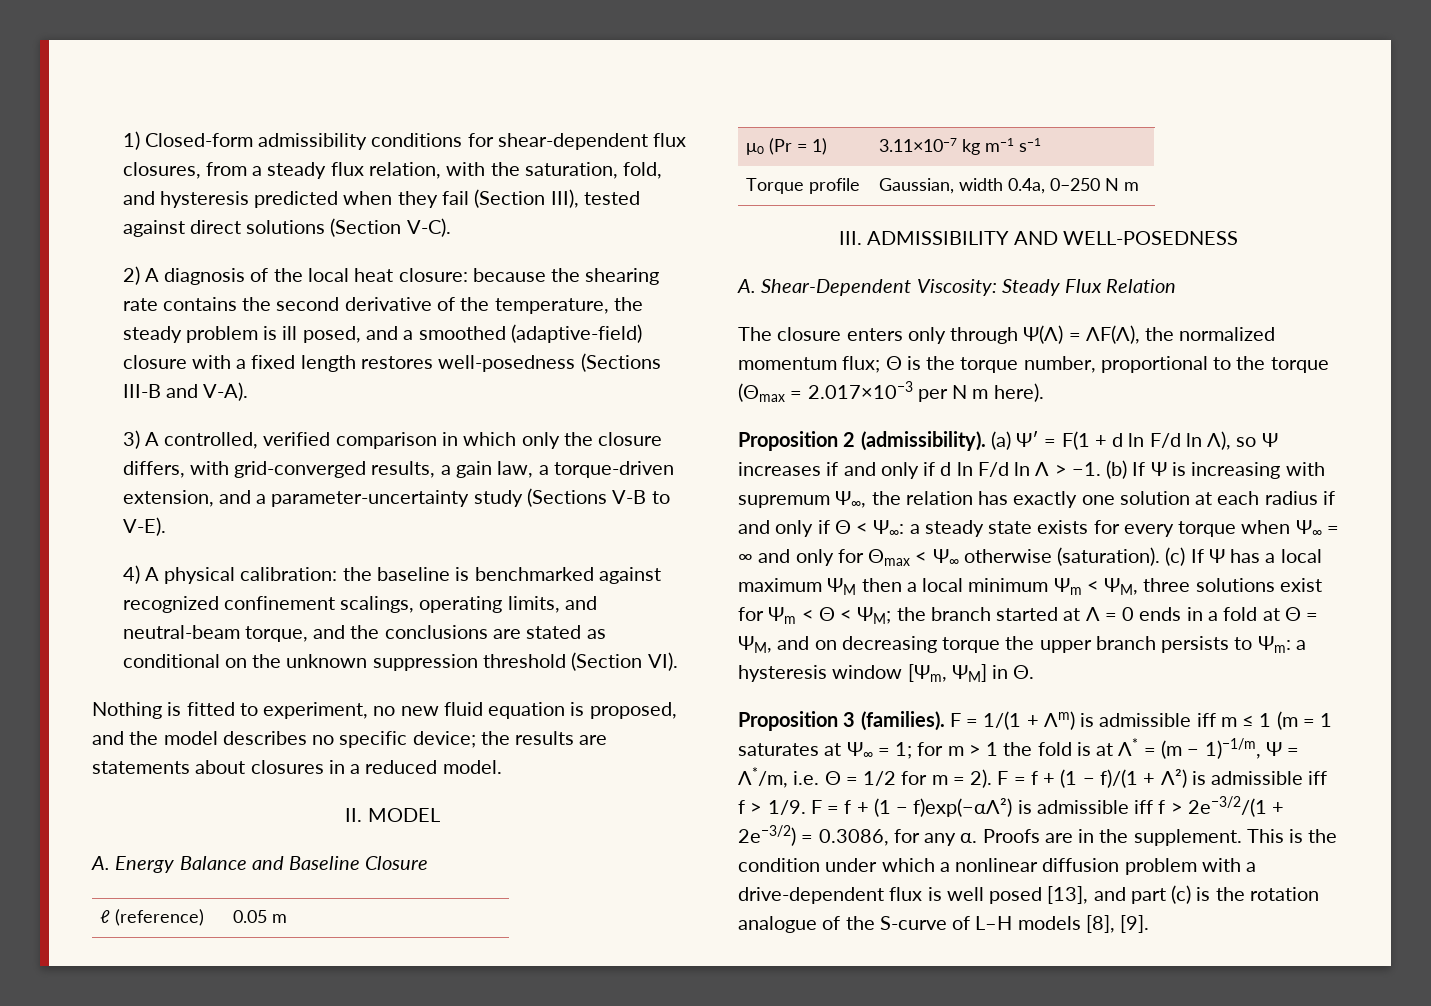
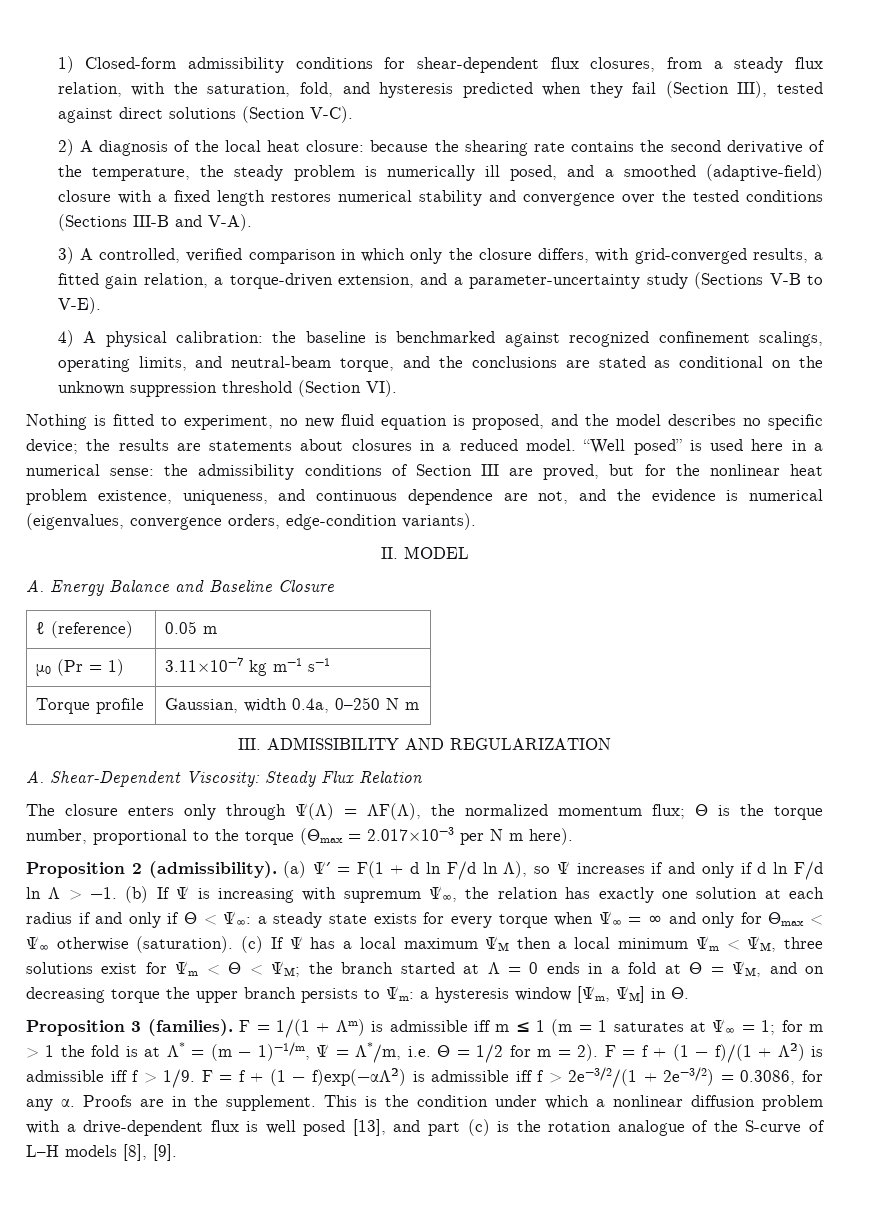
- 2) A diagnosis of the local heat closure: because the shearing rate contains the second derivative of the temperature, the steady problem is ill posed, and a smoothed (adaptive-field) closure with a fixed length restores well-posedness (Sections III-B and V-A).
+ 2) A diagnosis of the local heat closure: because the shearing rate contains the second derivative of the temperature, the steady problem is numerically ill posed, and a smoothed (adaptive-field) closure with a fixed length restores numerical stability and convergence over the tested conditions (Sections III-B and V-A).
- 3) A controlled, verified comparison in which only the closure differs, with grid-converged results, a gain law, a torque-driven extension, and a parameter-uncertainty study (Sections V-B to V-E).
+ 3) A controlled, verified comparison in which only the closure differs, with grid-converged results, a fitted gain relation, a torque-driven extension, and a parameter-uncertainty study (Sections V-B to V-E).
+ “Well posed” is used here in a numerical sense: the admissibility conditions of Section III are proved, but for the nonlinear heat problem existence, uniqueness, and continuous dependence are not, and the evidence is numerical (eigenvalues, convergence orders, edge-condition variants).
- III. ADMISSIBILITY AND WELL-POSEDNESS
+ III. ADMISSIBILITY AND REGULARIZATION

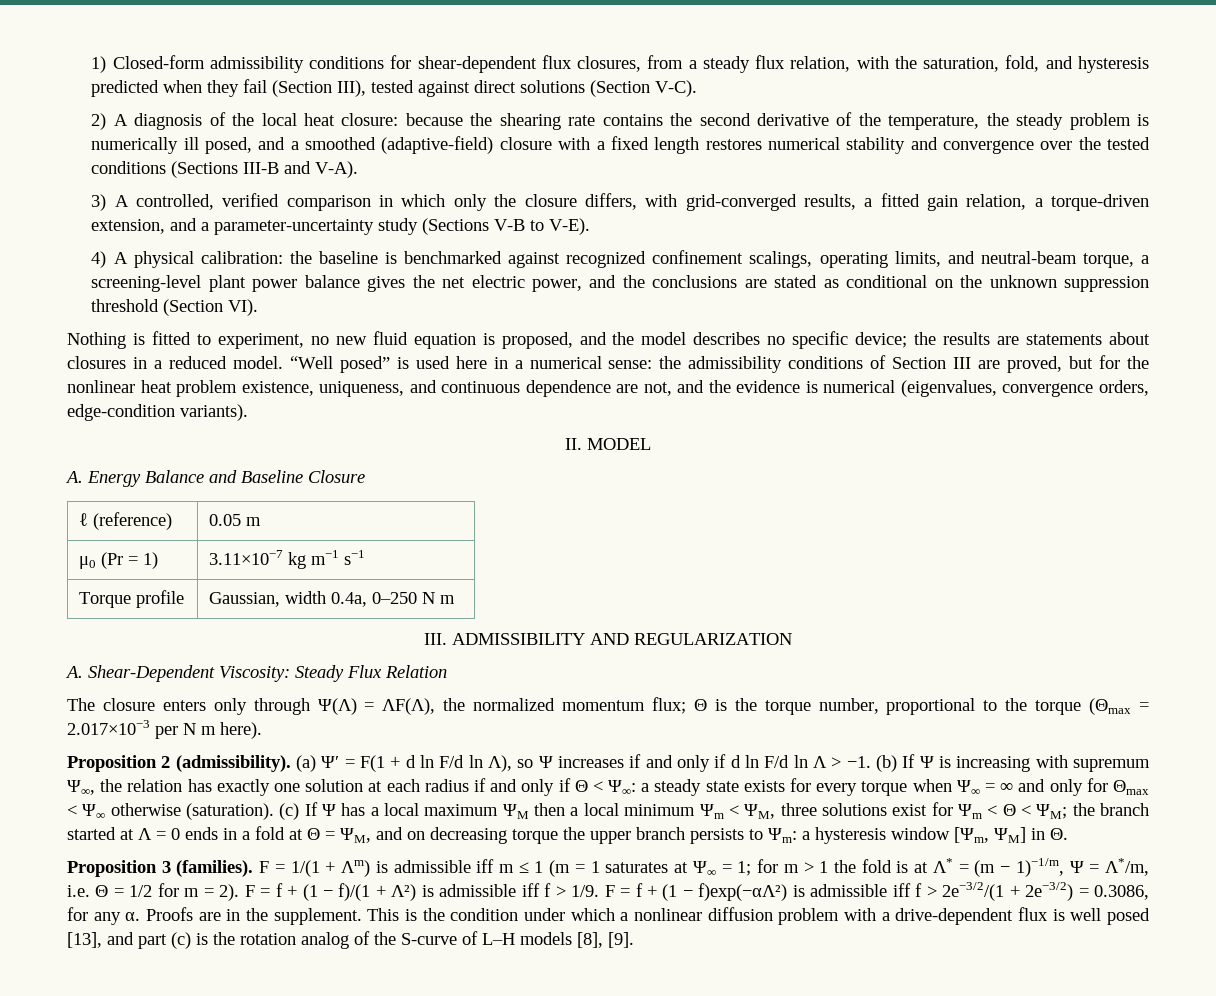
- 4) A physical calibration: the baseline is benchmarked against recognized confinement scalings, operating limits, and neutral-beam torque, and the conclusions are stated as conditional on the unknown suppression threshold (Section VI).
+ 4) A physical calibration: the baseline is benchmarked against recognized confinement scalings, operating limits, and neutral-beam torque, a screening-level plant power balance gives the net electric power, and the conclusions are stated as conditional on the unknown suppression threshold (Section VI).
- This is the condition under which a nonlinear diffusion problem with a drive-dependent flux is well posed [13], and part (c) is the rotation analogue of the S-curve of L–H models [8], [9].
+ This is the condition under which a nonlinear diffusion problem with a drive-dependent flux is well posed [13], and part (c) is the rotation analog of the S-curve of L–H models [8], [9].

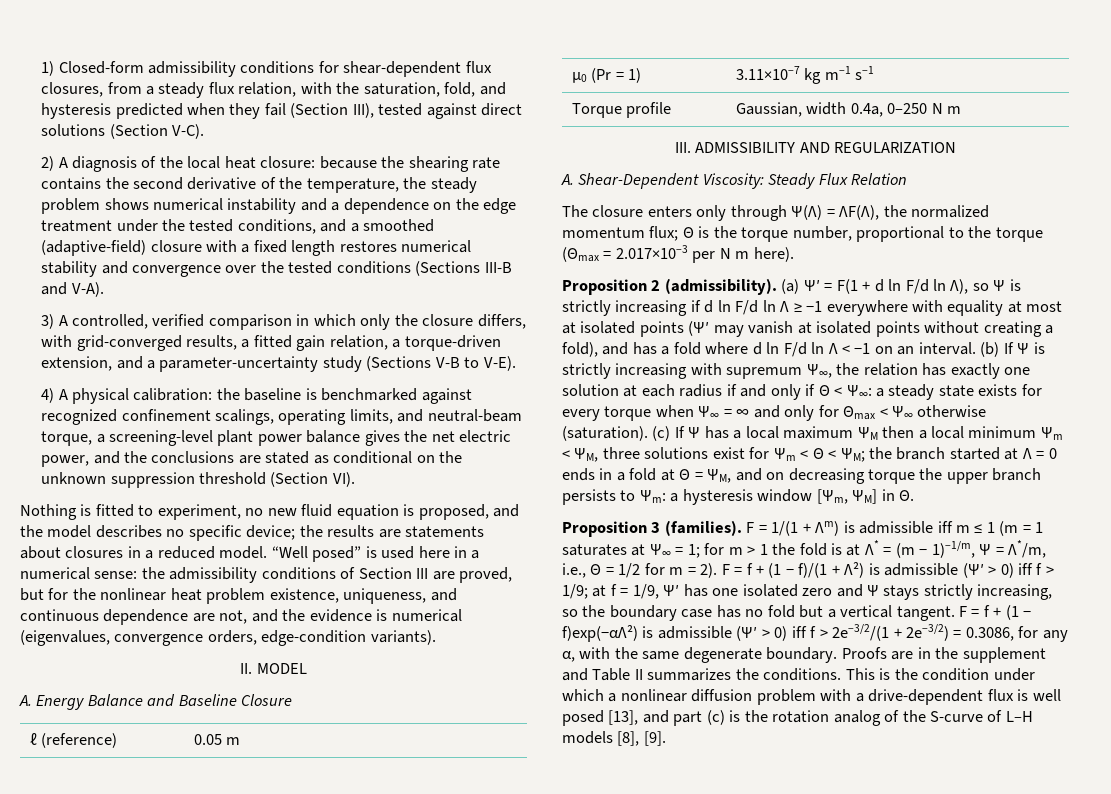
- 2) A diagnosis of the local heat closure: because the shearing rate contains the second derivative of the temperature, the steady problem is numerically ill posed, and a smoothed (adaptive-field) closure with a fixed length restores numerical stability and convergence over the tested conditions (Sections III-B and V-A).
+ 2) A diagnosis of the local heat closure: because the shearing rate contains the second derivative of the temperature, the steady problem shows numerical instability and a dependence on the edge treatment under the tested conditions, and a smoothed (adaptive-field) closure with a fixed length restores numerical stability and convergence over the tested conditions (Sections III-B and V-A).
- (a) Ψ′ = F(1 + d ln F/d ln Λ), so Ψ increases if and only if d ln F/d ln Λ > −1.
+ (a) Ψ′ = F(1 + d ln F/d ln Λ), so Ψ is strictly increasing if d ln F/d ln Λ ≥ −1 everywhere with equality at most at isolated points (Ψ′ may vanish at isolated points without creating a fold), and has a fold where d ln F/d ln Λ < −1 on an interval.
- (b) If Ψ is increasing with supremum Ψ∞, the relation has exactly one solution at each radius if and only if Θ < Ψ∞: a steady state exists for every torque when Ψ∞ = ∞ and only for Θmax < Ψ∞ otherwise (saturation).
+ (b) If Ψ is strictly increasing with supremum Ψ∞, the relation has exactly one solution at each radius if and only if Θ < Ψ∞: a steady state exists for every torque when Ψ∞ = ∞ and only for Θmax < Ψ∞ otherwise (saturation).
- F = 1/(1 + Λm) is admissible iff m ≤ 1 (m = 1 saturates at Ψ∞ = 1; for m > 1 the fold is at Λ* = (m − 1)−1/m, Ψ = Λ*/m, i.e. Θ = 1/2 for m = 2).
+ F = 1/(1 + Λm) is admissible iff m ≤ 1 (m = 1 saturates at Ψ∞ = 1; for m > 1 the fold is at Λ* = (m − 1)−1/m, Ψ = Λ*/m, i.e., Θ = 1/2 for m = 2).
- F = f + (1 − f)/(1 + Λ²) is admissible iff f > 1/9.
+ F = f + (1 − f)/(1 + Λ²) is admissible (Ψ′ > 0) iff f > 1/9; at f = 1/9, Ψ′ has one isolated zero and Ψ stays strictly increasing, so the boundary case has no fold but a vertical tangent.
- F = f + (1 − f)exp(−αΛ²) is admissible iff f > 2e−3/2/(1 + 2e−3/2) = 0.3086, for any α. Proofs are in the supplement.
+ F = f + (1 − f)exp(−αΛ²) is admissible (Ψ′ > 0) iff f > 2e−3/2/(1 + 2e−3/2) = 0.3086, for any α, with the same degenerate boundary. Proofs are in the supplement and Table II summarizes the conditions.

